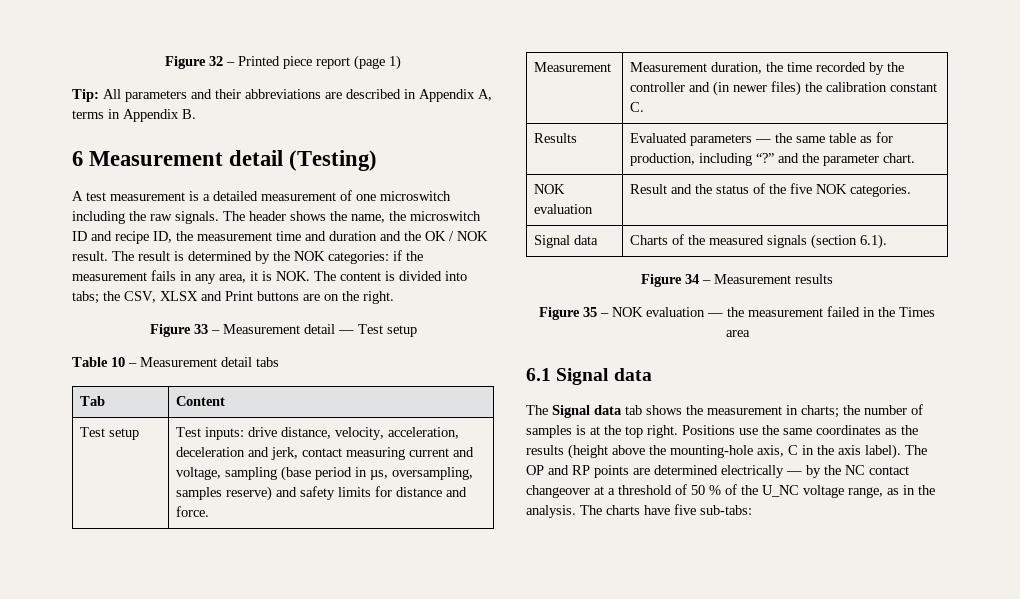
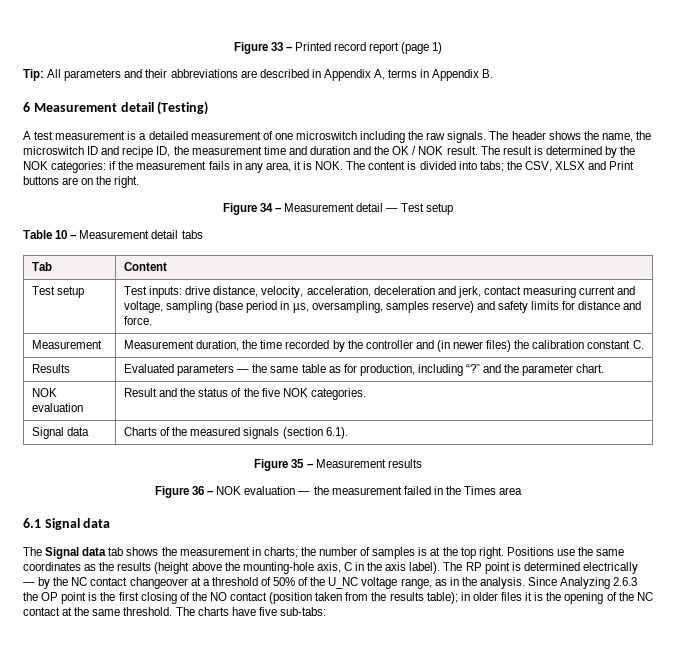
- Figure 32 – Printed piece report (page 1)
+ Figure 33 – Printed record report (page 1)
- Figure 33 – Measurement detail — Test setup
+ Figure 34 – Measurement detail — Test setup
- Figure 34 – Measurement results
+ Figure 35 – Measurement results
- Figure 35 – NOK evaluation — the measurement failed in the Times area
+ Figure 36 – NOK evaluation — the measurement failed in the Times area
- The OP and RP points are determined electrically — by the NC contact changeover at a threshold of 50 % of the U_NC voltage range, as in the analysis.
+ The RP point is determined electrically — by the NC contact changeover at a threshold of 50% of the U_NC voltage range, as in the analysis.
+ Since Analyzing 2.6.3 the OP point is the first closing of the NO contact (position taken from the results table); in older files it is the opening of the NC contact at the same threshold.

